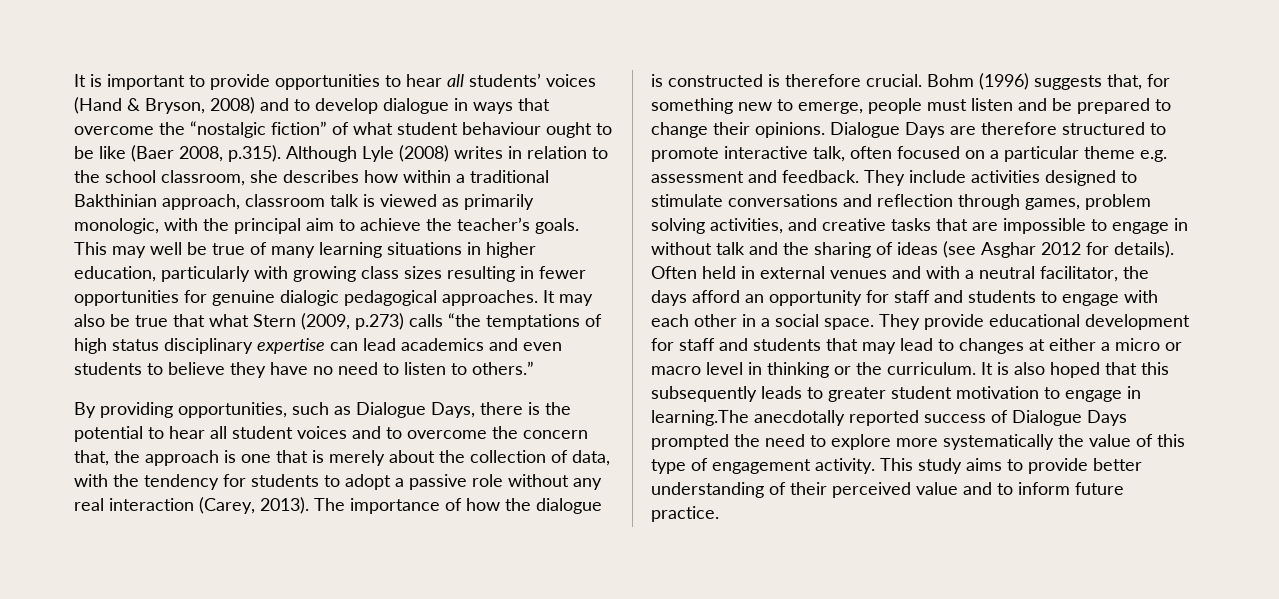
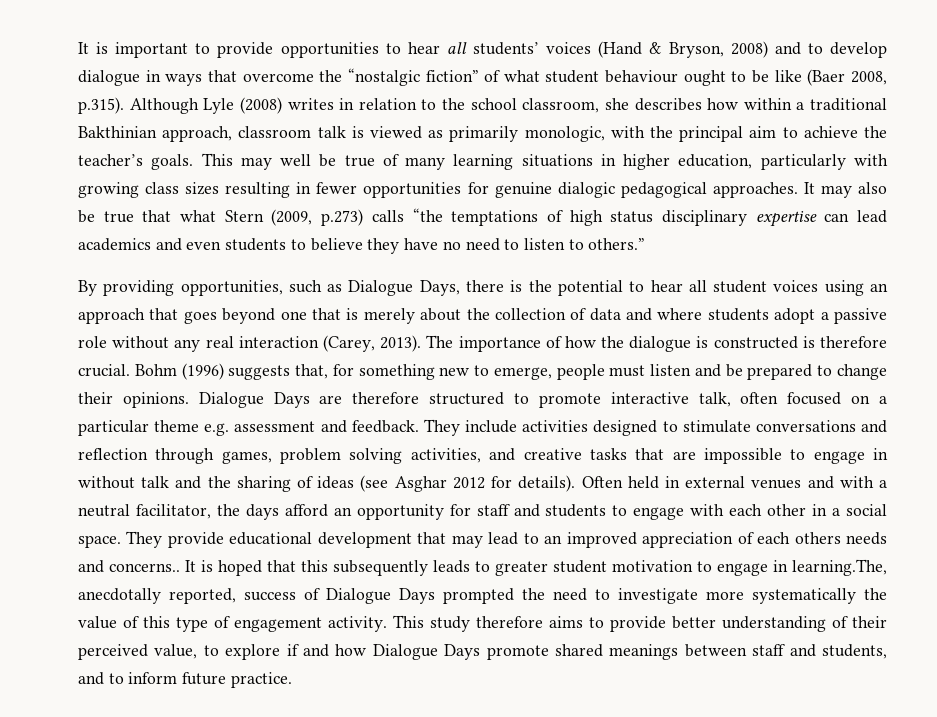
- By providing opportunities, such as Dialogue Days, there is the potential to hear all student voices and to overcome the concern that, the approach is one that is merely about the collection of data, with the tendency for students to adopt a passive role without any real interaction (Carey, 2013).
+ By providing opportunities, such as Dialogue Days, there is the potential to hear all student voices using an approach that goes beyond one that is merely about the collection of data and where students adopt a passive role without any real interaction (Carey, 2013).
- They provide educational development for staff and students that may lead to changes at either a micro or macro level in thinking or the curriculum. It is also hoped that this subsequently leads to greater student motivation to engage in learning.The anecdotally reported success of Dialogue Days prompted the need to explore more systematically the value of this type of engagement activity.
+ They provide educational development that may lead to an improved appreciation of each others needs and concerns.. It is hoped that this subsequently leads to greater student motivation to engage in learning.The, anecdotally reported, success of Dialogue Days prompted the need to investigate more systematically the value of this type of engagement activity.
- This study aims to provide better understanding of their perceived value and to inform future practice.
+ This study therefore aims to provide better understanding of their perceived value, to explore if and how Dialogue Days promote shared meanings between staff and students, and to inform future practice.

